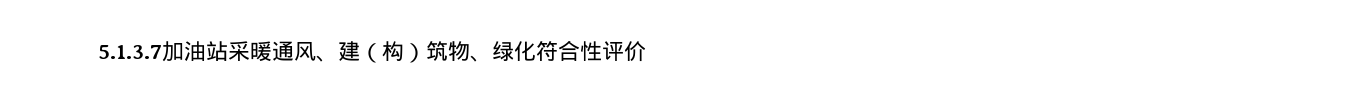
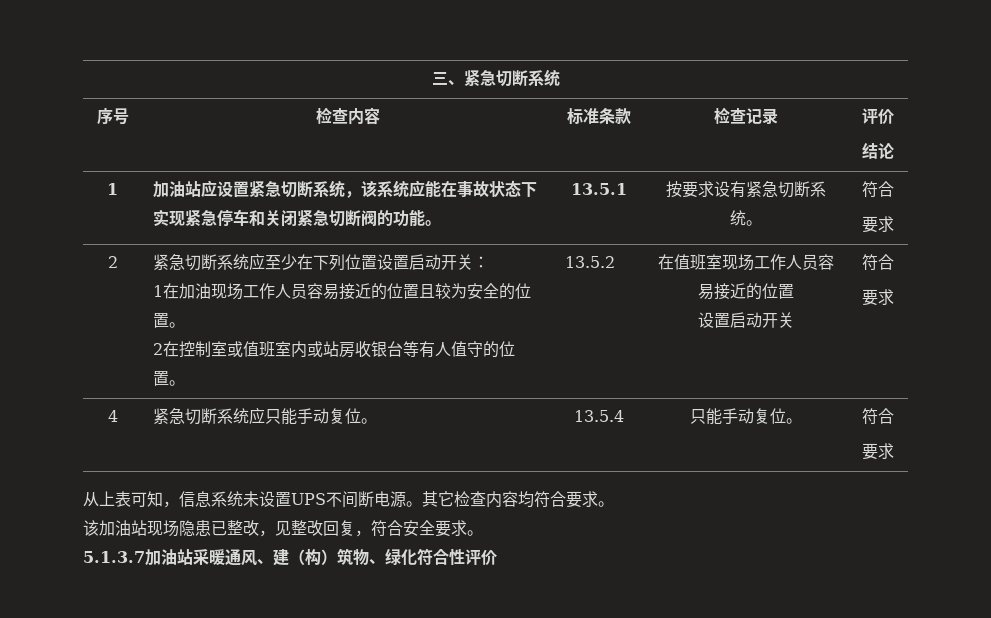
+ 三、紧急切断系统
+ 序号 | 检查内容 | 标准条款 | 检查记录 | 评价
+ 结论
+ 1 | 加油站应设置紧急切断系统，该系统应能在事故状态下实现紧急停车和关闭紧急切断阀的功能。 | 13.5.1 | 按要求设有紧急切断系统。 | 符合
+ 要求
+ 2 | 紧急切断系统应至少在下列位置设置启动开关：
+ 1在加油现场工作人员容易接近的位置且较为安全的位置。
+ 2在控制室或值班室内或站房收银台等有人值守的位置。 | 13.5.2 | 在值班室现场工作人员容易接近的位置
+ 设置启动开关 | 符合
+ 要求
+ 4 | 紧急切断系统应只能手动复位。 | 13.5.4 | 只能手动复位。 | 符合
+ 要求
+ 从上表可知，信息系统未设置UPS不间断电源。其它检查内容均符合要求。
+ 该加油站现场隐患已整改，见整改回复，符合安全要求。

